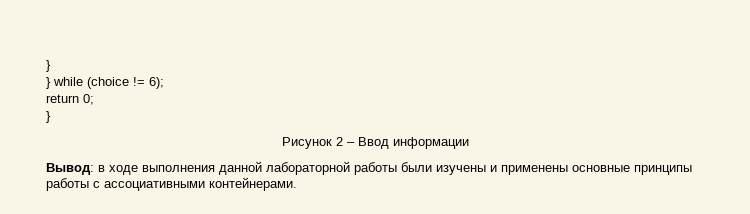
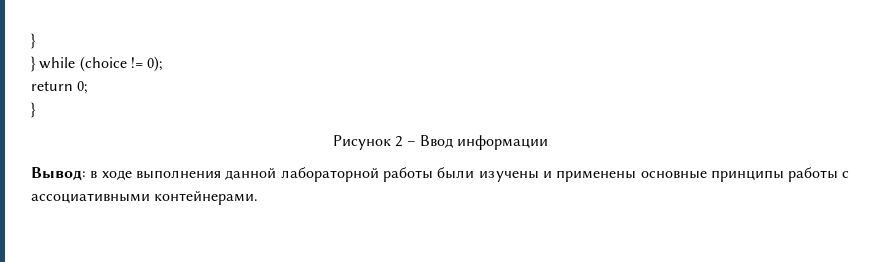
- } while (choice != 6);
+ } while (choice != 0);

